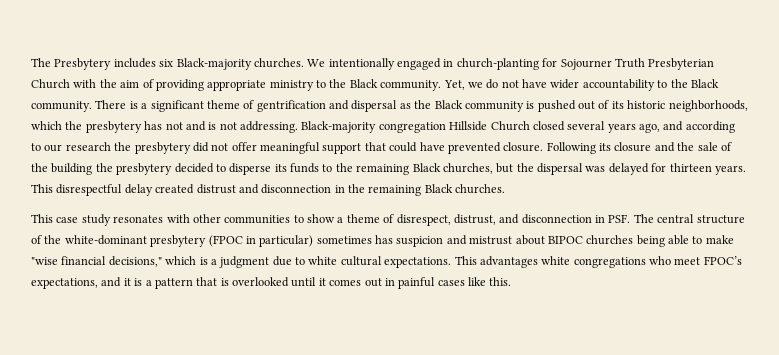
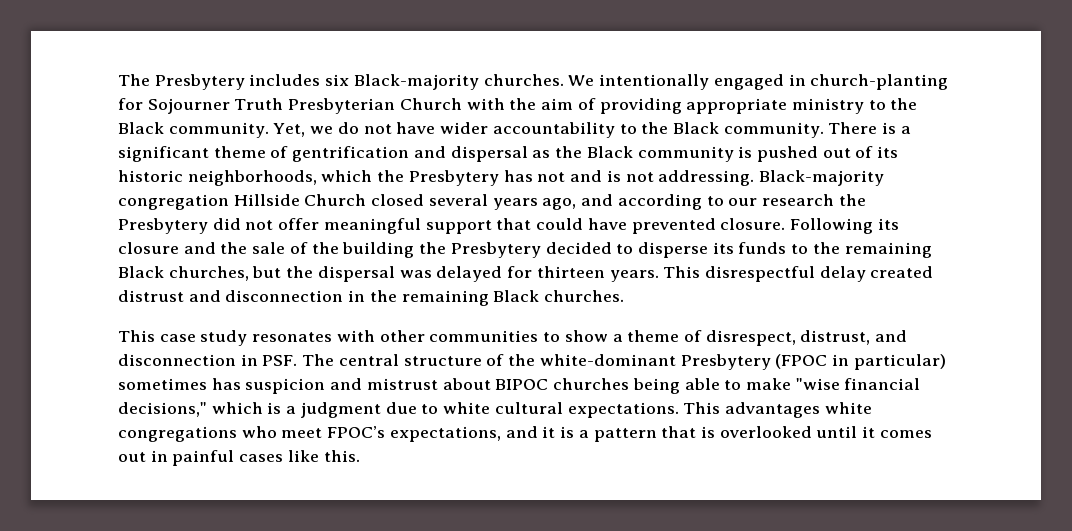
- There is a significant theme of gentrification and dispersal as the Black community is pushed out of its historic neighborhoods, which the presbytery has not and is not addressing.
+ There is a significant theme of gentrification and dispersal as the Black community is pushed out of its historic neighborhoods, which the Presbytery has not and is not addressing.
- Black-majority congregation Hillside Church closed several years ago, and according to our research the presbytery did not offer meaningful support that could have prevented closure.
+ Black-majority congregation Hillside Church closed several years ago, and according to our research the Presbytery did not offer meaningful support that could have prevented closure.
- Following its closure and the sale of the building the presbytery decided to disperse its funds to the remaining Black churches, but the dispersal was delayed for thirteen years.
+ Following its closure and the sale of the building the Presbytery decided to disperse its funds to the remaining Black churches, but the dispersal was delayed for thirteen years.
- This case study resonates with other communities to show a theme of disrespect, distrust, and disconnection in PSF. The central structure of the white-dominant presbytery (FPOC in particular) sometimes has suspicion and mistrust about BIPOC churches being able to make "wise financial decisions," which is a judgment due to white cultural expectations.
+ This case study resonates with other communities to show a theme of disrespect, distrust, and disconnection in PSF. The central structure of the white-dominant Presbytery (FPOC in particular) sometimes has suspicion and mistrust about BIPOC churches being able to make "wise financial decisions," which is a judgment due to white cultural expectations.

